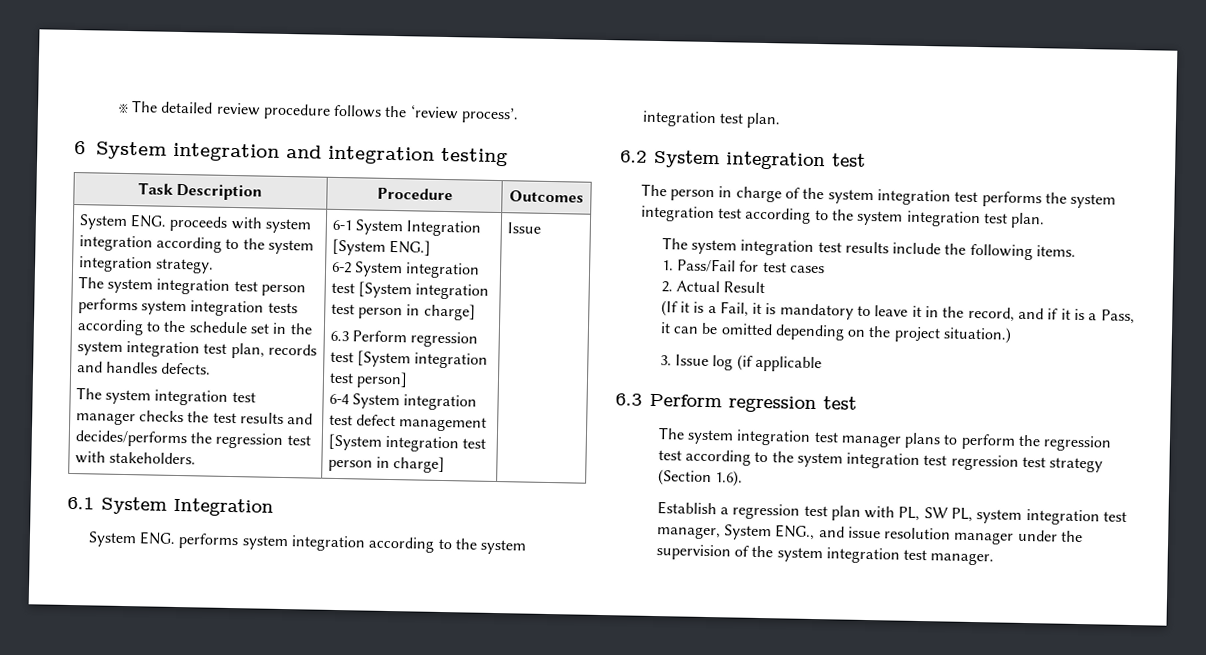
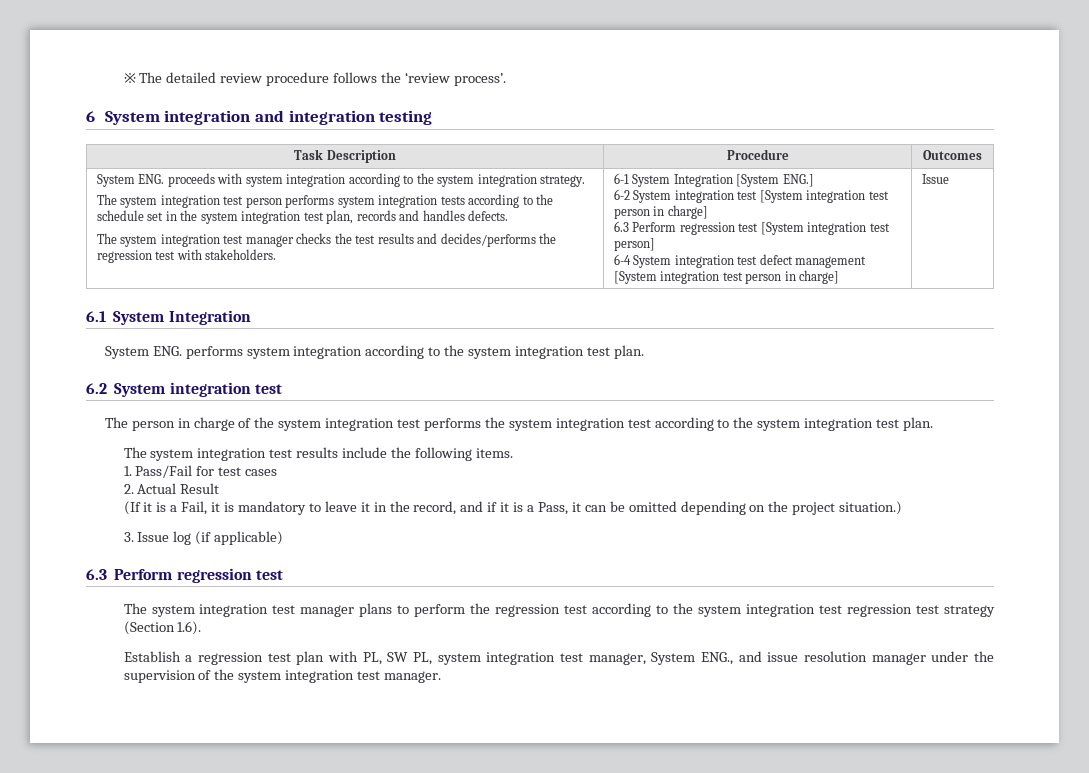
- 3. Issue log (if applicable
+ 3. Issue log (if applicable)

